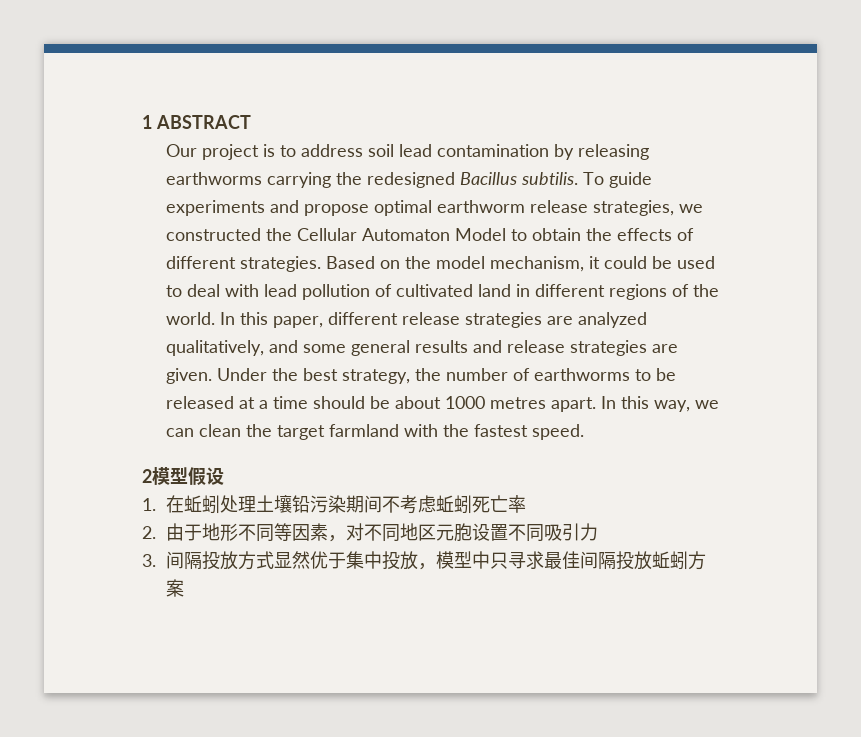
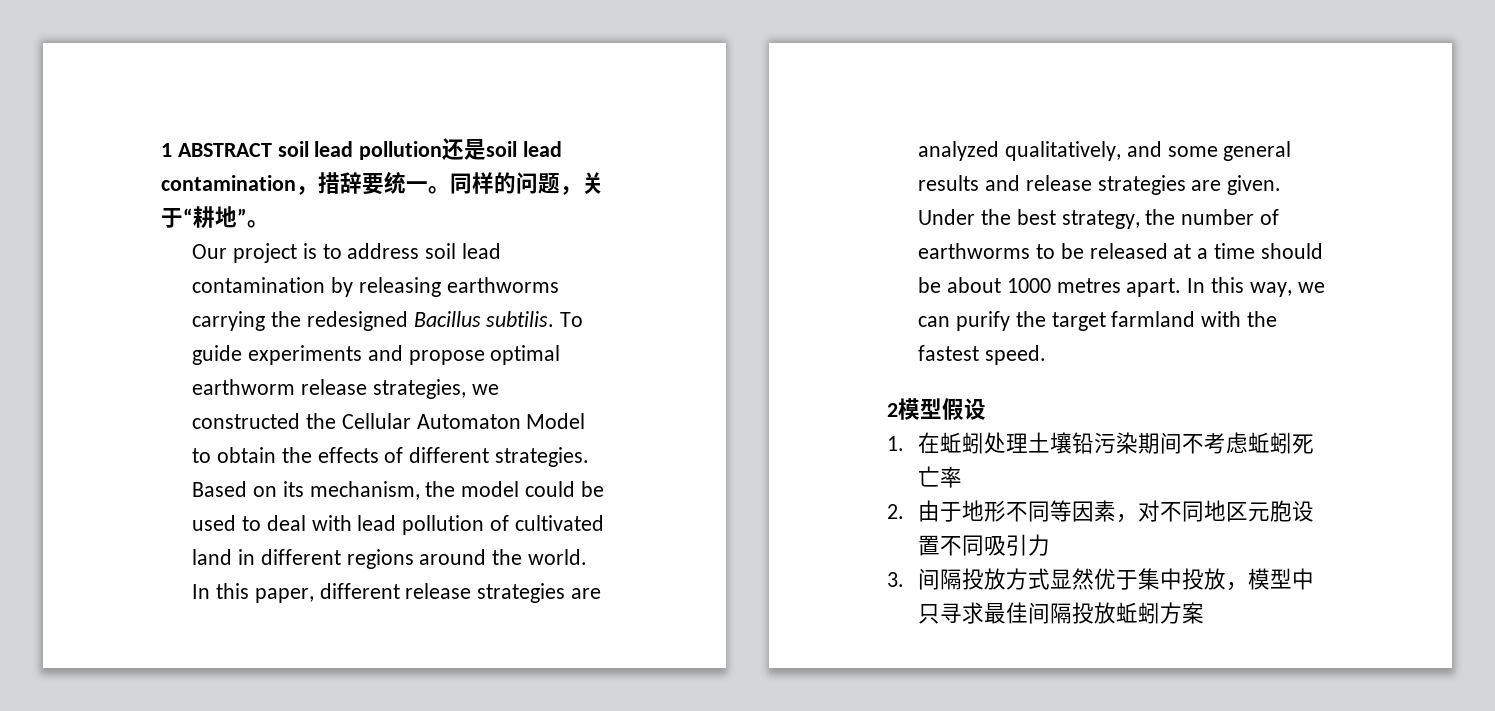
- 1 ABSTRACT
+ 1 ABSTRACT soil lead pollution还是soil lead contamination，措辞要统一。同样的问题，关于“耕地”。
- Based on the model mechanism, it could be used to deal with lead pollution of cultivated land in different regions of the world.
+ Based on its mechanism, the model could be used to deal with lead pollution of cultivated land in different regions around the world.
- In this way, we can clean the target farmland with the fastest speed.
+ In this way, we can purify the target farmland with the fastest speed.

